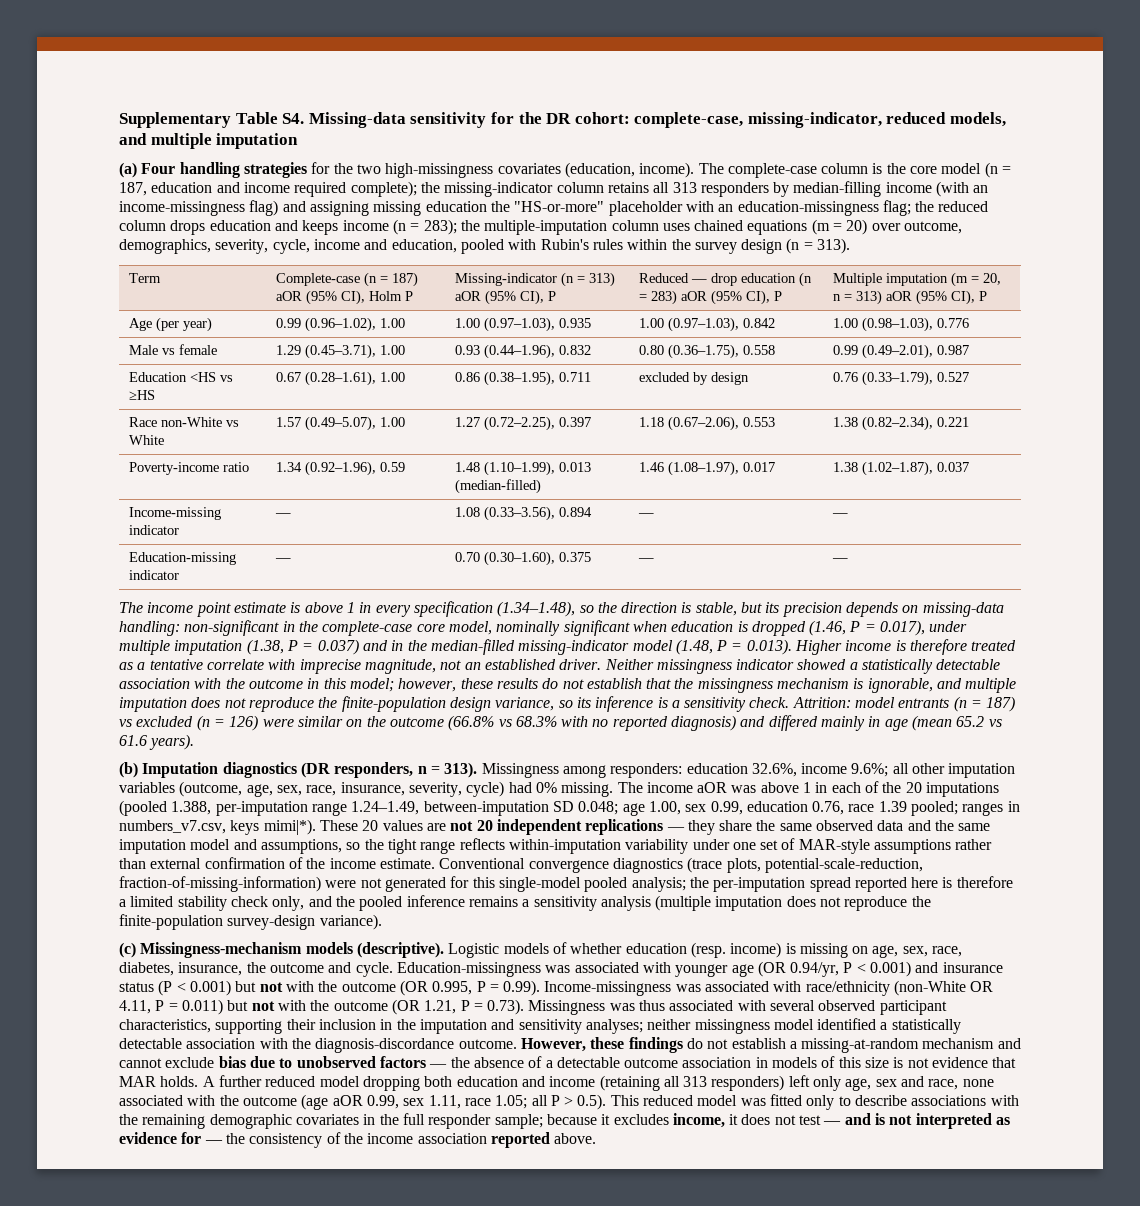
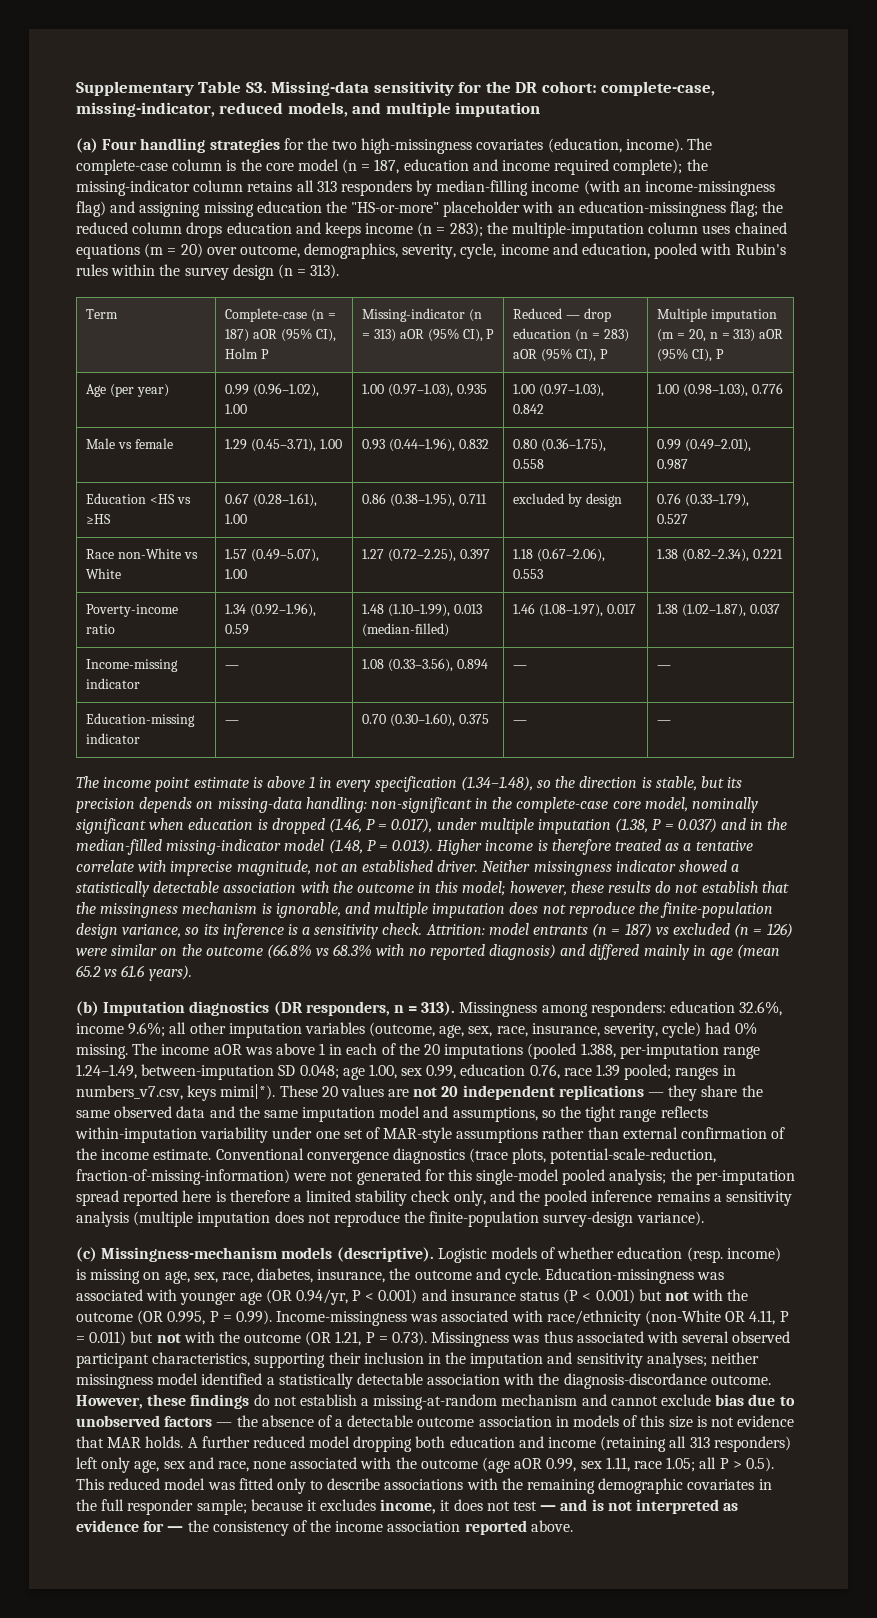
- Supplementary Table S4. Missing-data sensitivity for the DR cohort: complete-case, missing-indicator, reduced models, and multiple imputation
+ Supplementary Table S3. Missing-data sensitivity for the DR cohort: complete-case, missing-indicator, reduced models, and multiple imputation

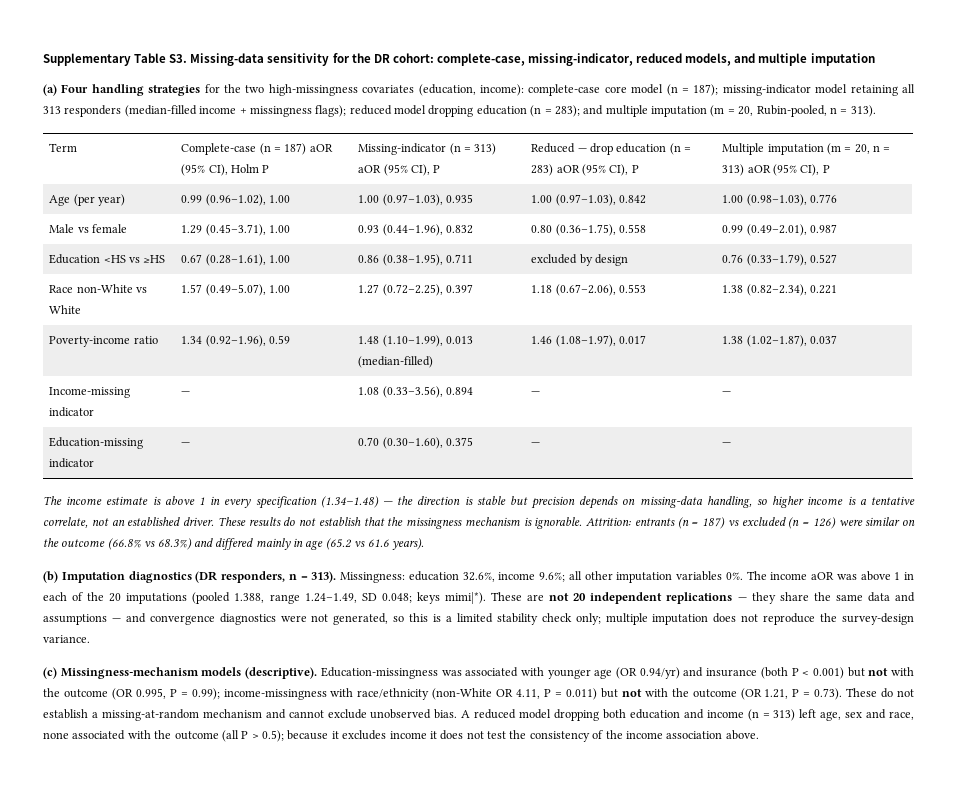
- (a) Four handling strategies for the two high-missingness covariates (education, income). The complete-case column is the core model (n = 187, education and income required complete); the missing-indicator column retains all 313 responders by median-filling income (with an income-missingness flag) and assigning missing education the "HS-or-more" placeholder with an education-missingness flag; the reduced column drops education and keeps income (n = 283); the multiple-imputation column uses chained equations (m = 20) over outcome, demographics, severity, cycle, income and education, pooled with Rubin's rules within the survey design (n = 313).
+ (a) Four handling strategies for the two high-missingness covariates (education, income): complete-case core model (n = 187); missing-indicator model retaining all 313 responders (median-filled income + missingness flags); reduced model dropping education (n = 283); and multiple imputation (m = 20, Rubin-pooled, n = 313).
- The income point estimate is above 1 in every specification (1.34–1.48), so the direction is stable, but its precision depends on missing-data handling: non-significant in the complete-case core model, nominally significant when education is dropped (1.46, P = 0.017), under multiple imputation (1.38, P = 0.037) and in the median-filled missing-indicator model (1.48, P = 0.013). Higher income is therefore treated as a tentative correlate with imprecise magnitude, not an established driver. Neither missingness indicator showed a statistically detectable association with the outcome in this model; however, these results do not establish that the missingness mechanism is ignorable, and multiple imputation does not reproduce the finite-population design variance, so its inference is a sensitivity check. Attrition: model entrants (n = 187) vs excluded (n = 126) were similar on the outcome (66.8% vs 68.3% with no reported diagnosis) and differed mainly in age (mean 65.2 vs 61.6 years).
+ The income estimate is above 1 in every specification (1.34–1.48) — the direction is stable but precision depends on missing-data handling, so higher income is a tentative correlate, not an established driver. These results do not establish that the missingness mechanism is ignorable. Attrition: entrants (n = 187) vs excluded (n = 126) were similar on the outcome (66.8% vs 68.3%) and differed mainly in age (65.2 vs 61.6 years).
- Missingness among responders: education 32.6%, income 9.6%; all other imputation variables (outcome, age, sex, race, insurance, severity, cycle) had 0% missing.
+ Missingness: education 32.6%, income 9.6%; all other imputation variables 0%.
- The income aOR was above 1 in each of the 20 imputations (pooled 1.388, per-imputation range 1.24–1.49, between-imputation SD 0.048; age 1.00, sex 0.99, education 0.76, race 1.39 pooled; ranges in numbers_v7.csv, keys mimi|*).
+ The income aOR was above 1 in each of the 20 imputations (pooled 1.388, range 1.24–1.49, SD 0.048; keys mimi|*).
- These 20 values are not 20 independent replications — they share the same observed data and the same imputation model and assumptions, so the tight range reflects within-imputation variability under one set of MAR-style assumptions rather than external confirmation of the income estimate. Conventional convergence diagnostics (trace plots, potential-scale-reduction, fraction-of-missing-information) were not generated for this single-model pooled analysis; the per-imputation spread reported here is therefore a limited stability check only, and the pooled inference remains a sensitivity analysis (multiple imputation does not reproduce the finite-population survey-design variance).
+ These are not 20 independent replications — they share the same data and assumptions — and convergence diagnostics were not generated, so this is a limited stability check only; multiple imputation does not reproduce the survey-design variance.
- Logistic models of whether education (resp. income) is missing on age, sex, race, diabetes, insurance, the outcome and cycle.
- Education-missingness was associated with younger age (OR 0.94/yr, P < 0.001) and insurance status (P < 0.001) but not with the outcome (OR 0.995, P = 0.99). Income-missingness was associated with race/ethnicity (non-White OR 4.11, P = 0.011) but not with the outcome (OR 1.21, P = 0.73). Missingness was thus associated with several observed participant characteristics, supporting their inclusion in the imputation and sensitivity analyses; neither missingness model identified a statistically detectable association with the diagnosis-discordance outcome. However, these findings do not establish a missing-at-random mechanism and cannot exclude bias due to unobserved factors — the absence of a detectable outcome association in models of this size is not evidence that MAR holds. A further reduced model dropping both education and income (retaining all 313 responders) left only age, sex and race, none associated with the outcome (age aOR 0.99, sex 1.11, race 1.05; all P > 0.5). This reduced model was fitted only to describe associations with the remaining demographic covariates in the full responder sample;
+ Education-missingness was associated with younger age (OR 0.94/yr) and insurance (both P < 0.001) but not with the outcome (OR 0.995, P = 0.99); income-missingness with race/ethnicity (non-White OR 4.11, P = 0.011) but not with the outcome (OR 1.21, P = 0.73). These do not establish a missing-at-random mechanism and cannot exclude unobserved bias. A reduced model dropping both education and income (n = 313) left age, sex and race, none associated with the outcome (all P > 0.5);
- because it excludes income, it does not test — and is not interpreted as evidence for — the consistency of the income association reported above.
+ because it excludes income it does not test the consistency of the income association above.

